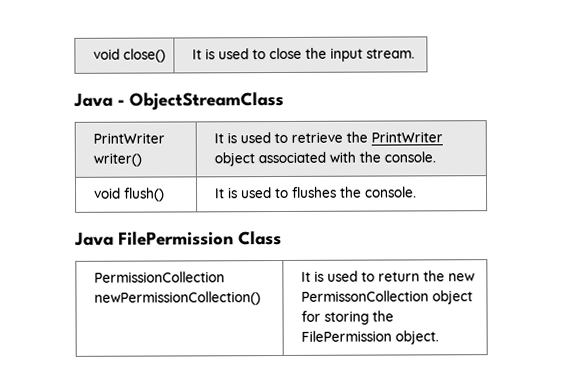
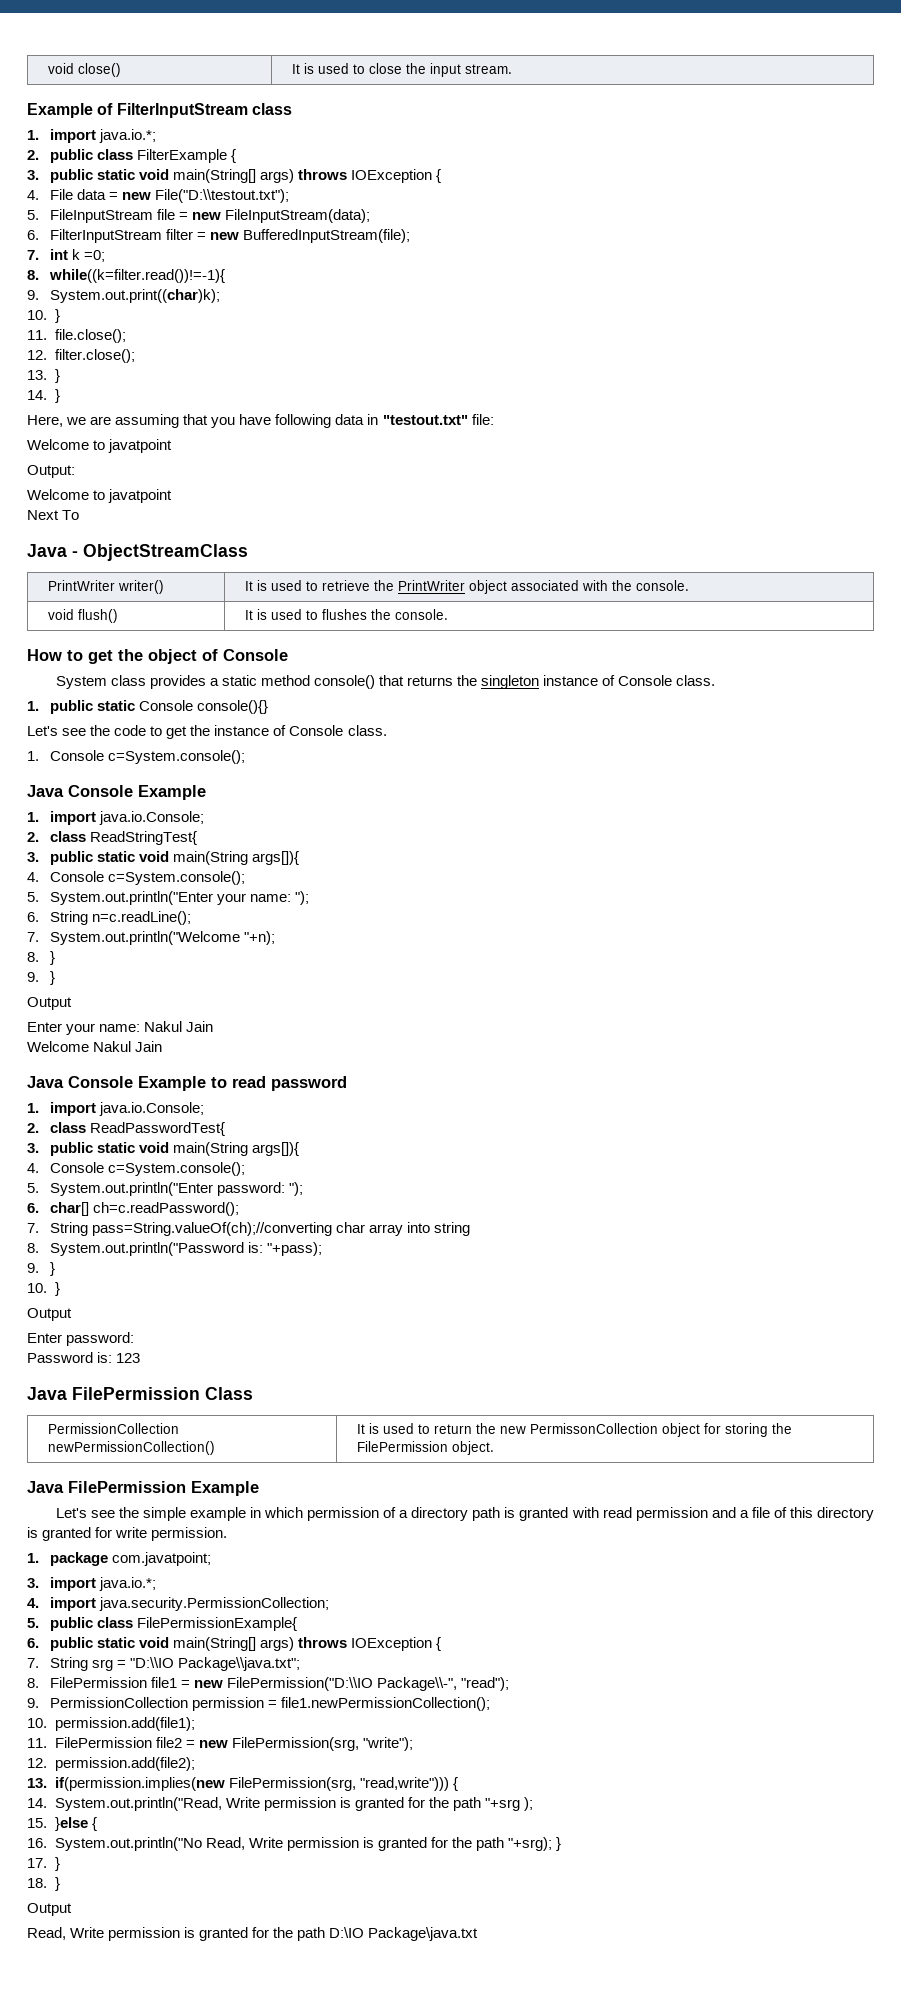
+ Example of FilterInputStream class
+ 1. import java.io.*;
+ 2. public class FilterExample {
+ 3. public static void main(String[] args) throws IOException {
+ 4. File data = new File("D:\\testout.txt");
+ 5. FileInputStream file = new FileInputStream(data);
+ 6. FilterInputStream filter = new BufferedInputStream(file);
+ 7. int k =0;
+ 8. while((k=filter.read())!=-1){
+ 9. System.out.print((char)k);
+ 10. }
+ 11. file.close();
+ 12. filter.close();
+ 13. }
+ 14. }
+ Here, we are assuming that you have following data in "testout.txt" file:
+ Welcome to javatpoint
+ Output:
+ Welcome to javatpoint
+ Next To
+ How to get the object of Console
+ System class provides a static method console() that returns the singleton instance of Console class.
+ 1. public static Console console(){}
+ Let's see the code to get the instance of Console class.
+ 1. Console c=System.console();
+ Java Console Example
+ 1. import java.io.Console;
+ 2. class ReadStringTest{
+ 3. public static void main(String args[]){
+ 4. Console c=System.console();
+ 5. System.out.println("Enter your name: ");
+ 6. String n=c.readLine();
+ 7. System.out.println("Welcome "+n);
+ 8. }
+ 9. }
+ Output
+ Enter your name: Nakul Jain
+ Welcome Nakul Jain
+ Java Console Example to read password
+ 1. import java.io.Console;
+ 2. class ReadPasswordTest{
+ 3. public static void main(String args[]){
+ 4. Console c=System.console();
+ 5. System.out.println("Enter password: ");
+ 6. char[] ch=c.readPassword();
+ 7. String pass=String.valueOf(ch);//converting char array into string
+ 8. System.out.println("Password is: "+pass);
+ 9. }
+ 10. }
+ Output
+ Enter password:
+ Password is: 123
+ Java FilePermission Example
+ Let's see the simple example in which permission of a directory path is granted with read permission and a file of this directory is granted for write permission.
+ 1. package com.javatpoint;
+ 3. import java.io.*;
+ 4. import java.security.PermissionCollection;
+ 5. public class FilePermissionExample{
+ 6. public static void main(String[] args) throws IOException {
+ 7. String srg = "D:\\IO Package\\java.txt";
+ 8. FilePermission file1 = new FilePermission("D:\\IO Package\\-", "read");
+ 9. PermissionCollection permission = file1.newPermissionCollection();
+ 10. permission.add(file1);
+ 11. FilePermission file2 = new FilePermission(srg, "write");
+ 12. permission.add(file2);
+ 13. if(permission.implies(new FilePermission(srg, "read,write"))) {
+ 14. System.out.println("Read, Write permission is granted for the path "+srg );
+ 15. }else {
+ 16. System.out.println("No Read, Write permission is granted for the path "+srg); }
+ 17. }
+ 18. }
+ Output
+ Read, Write permission is granted for the path D:\IO Package\java.txt

